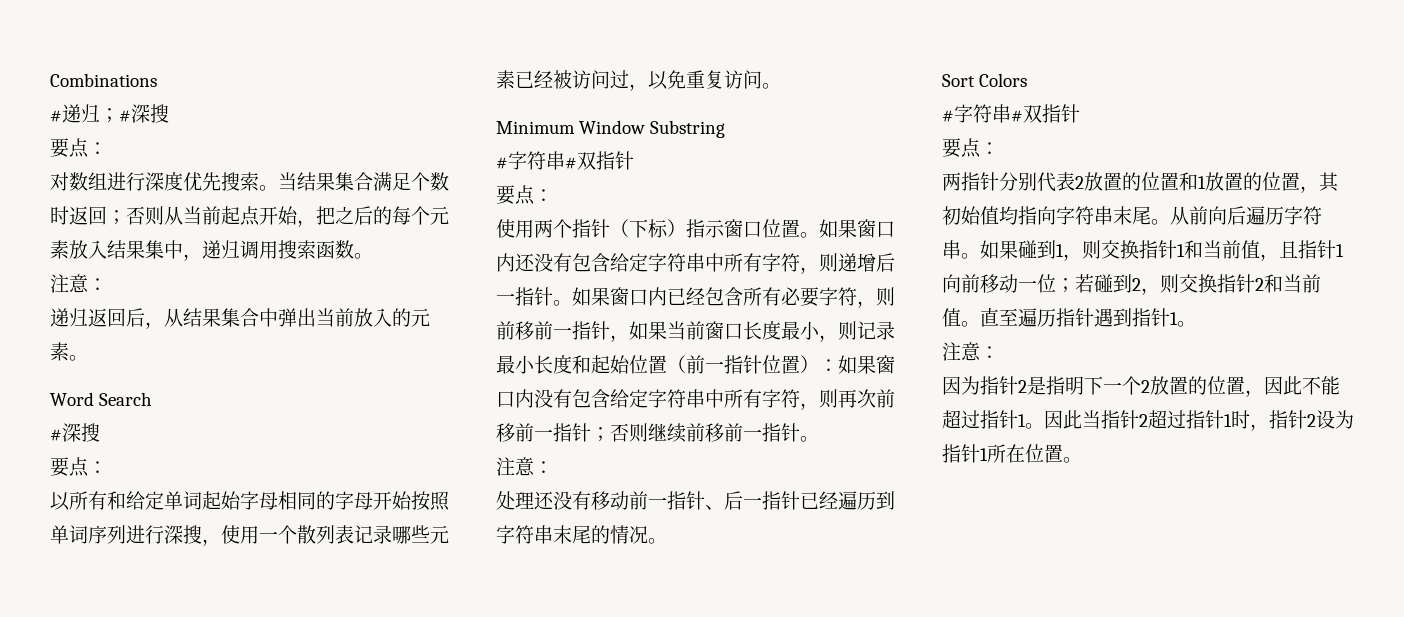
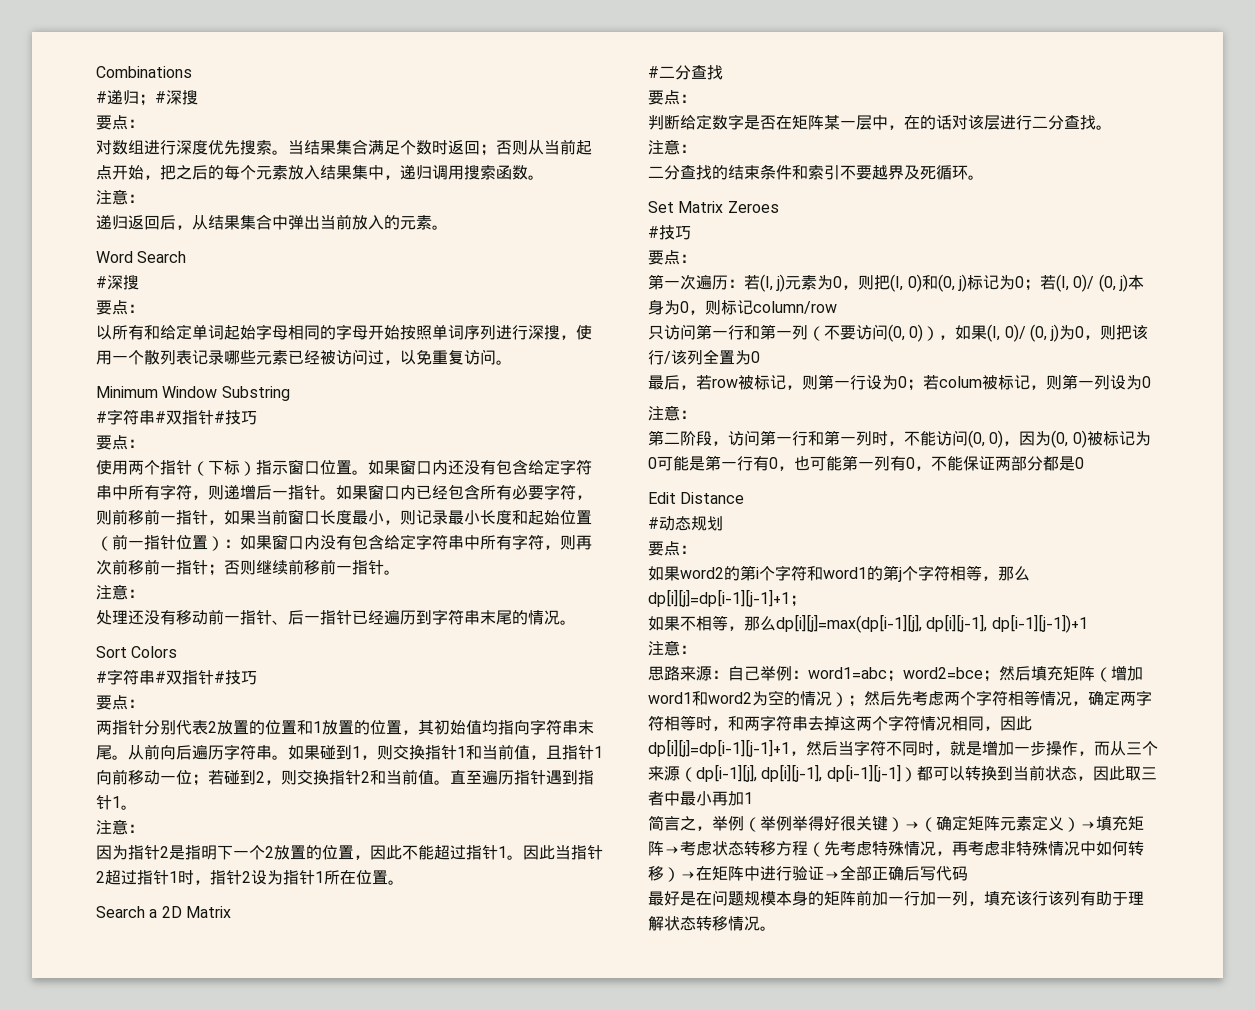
  Minimum Window Substring
- #字符串#双指针
+ #字符串#双指针#技巧
  Sort Colors
- #字符串#双指针
+ #字符串#双指针#技巧
+ Search a 2D Matrix
+ #二分查找
+ 要点：
+ 判断给定数字是否在矩阵某一层中，在的话对该层进行二分查找。
+ 注意：
+ 二分查找的结束条件和索引不要越界及死循环。
+ Set Matrix Zeroes
+ #技巧
+ 要点：
+ 第一次遍历：若(I, j)元素为0，则把(I, 0)和(0, j)标记为0；若(I, 0)/ (0, j)本身为0，则标记column/row
+ 只访问第一行和第一列（不要访问(0, 0)），如果(I, 0)/ (0, j)为0，则把该行/该列全置为0
+ 最后，若row被标记，则第一行设为0；若colum被标记，则第一列设为0
+ 注意：
+ 第二阶段，访问第一行和第一列时，不能访问(0, 0)，因为(0, 0)被标记为0可能是第一行有0，也可能第一列有0，不能保证两部分都是0
+ Edit Distance
+ #动态规划
+ 要点：
+ 如果word2的第i个字符和word1的第j个字符相等，那么dp[i][j]=dp[i-1][j-1]+1；
+ 如果不相等，那么dp[i][j]=max(dp[i-1][j], dp[i][j-1], dp[i-1][j-1])+1
+ 注意：
+ 思路来源：自己举例：word1=abc；word2=bce；然后填充矩阵（增加word1和word2为空的情况）；然后先考虑两个字符相等情况，确定两字符相等时，和两字符串去掉这两个字符情况相同，因此dp[i][j]=dp[i-1][j-1]+1，然后当字符不同时，就是增加一步操作，而从三个来源（dp[i-1][j], dp[i][j-1], dp[i-1][j-1]）都可以转换到当前状态，因此取三者中最小再加1
+ 简言之，举例（举例举得好很关键）→（确定矩阵元素定义）→填充矩阵→考虑状态转移方程（先考虑特殊情况，再考虑非特殊情况中如何转移）→在矩阵中进行验证→全部正确后写代码
+ 最好是在问题规模本身的矩阵前加一行加一列，填充该行该列有助于理解状态转移情况。

